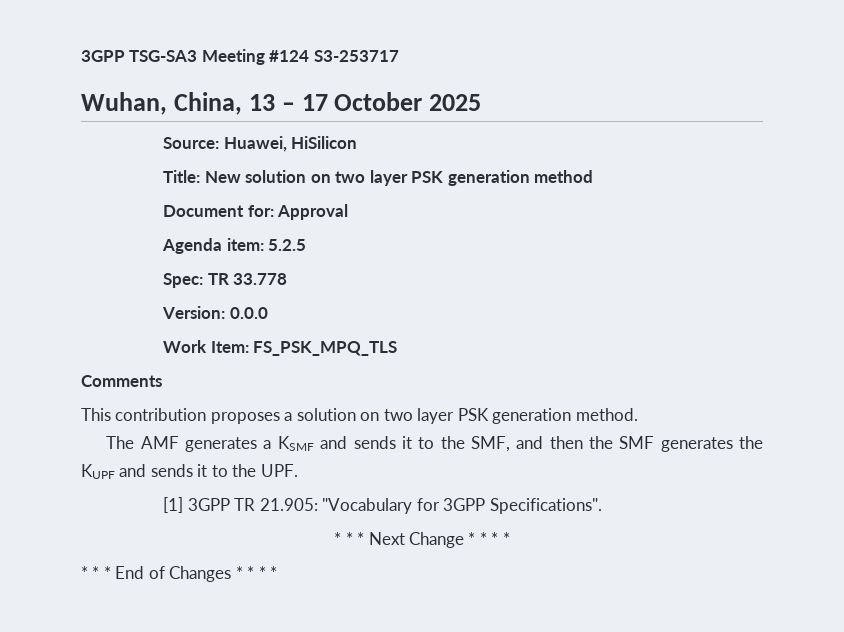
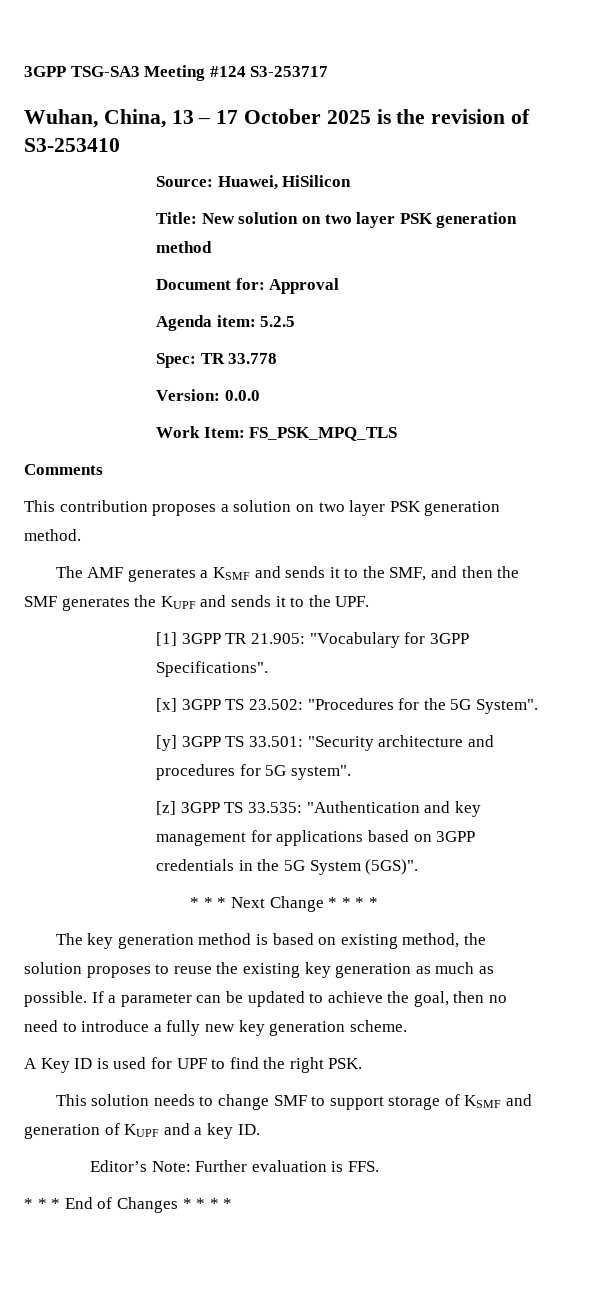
- Wuhan, China, 13 – 17 October 2025
+ Wuhan, China, 13 – 17 October 2025 is the revision of S3-253410
+ [x] 3GPP TS 23.502: "Procedures for the 5G System".
+ [y] 3GPP TS 33.501: "Security architecture and procedures for 5G system".
+ [z] 3GPP TS 33.535: "Authentication and key management for applications based on 3GPP credentials in the 5G System (5GS)".
+ The key generation method is based on existing method, the solution proposes to reuse the existing key generation as much as possible. If a parameter can be updated to achieve the goal, then no need to introduce a fully new key generation scheme.
+ A Key ID is used for UPF to find the right PSK.
+ This solution needs to change SMF to support storage of KSMF and generation of KUPF and a key ID.
+ Editor’s Note: Further evaluation is FFS.

